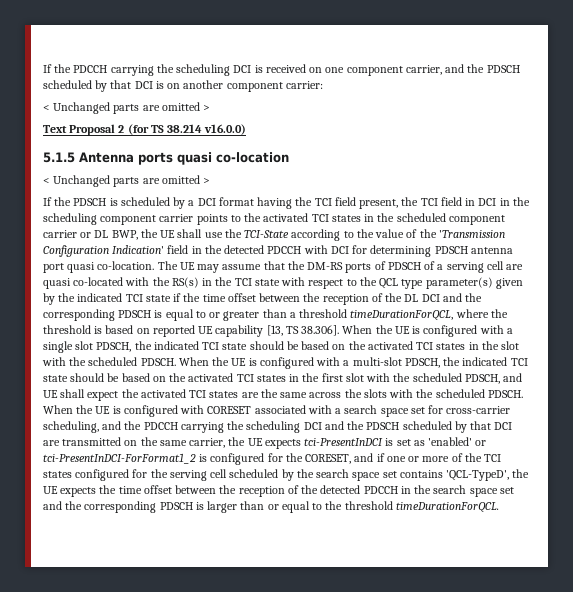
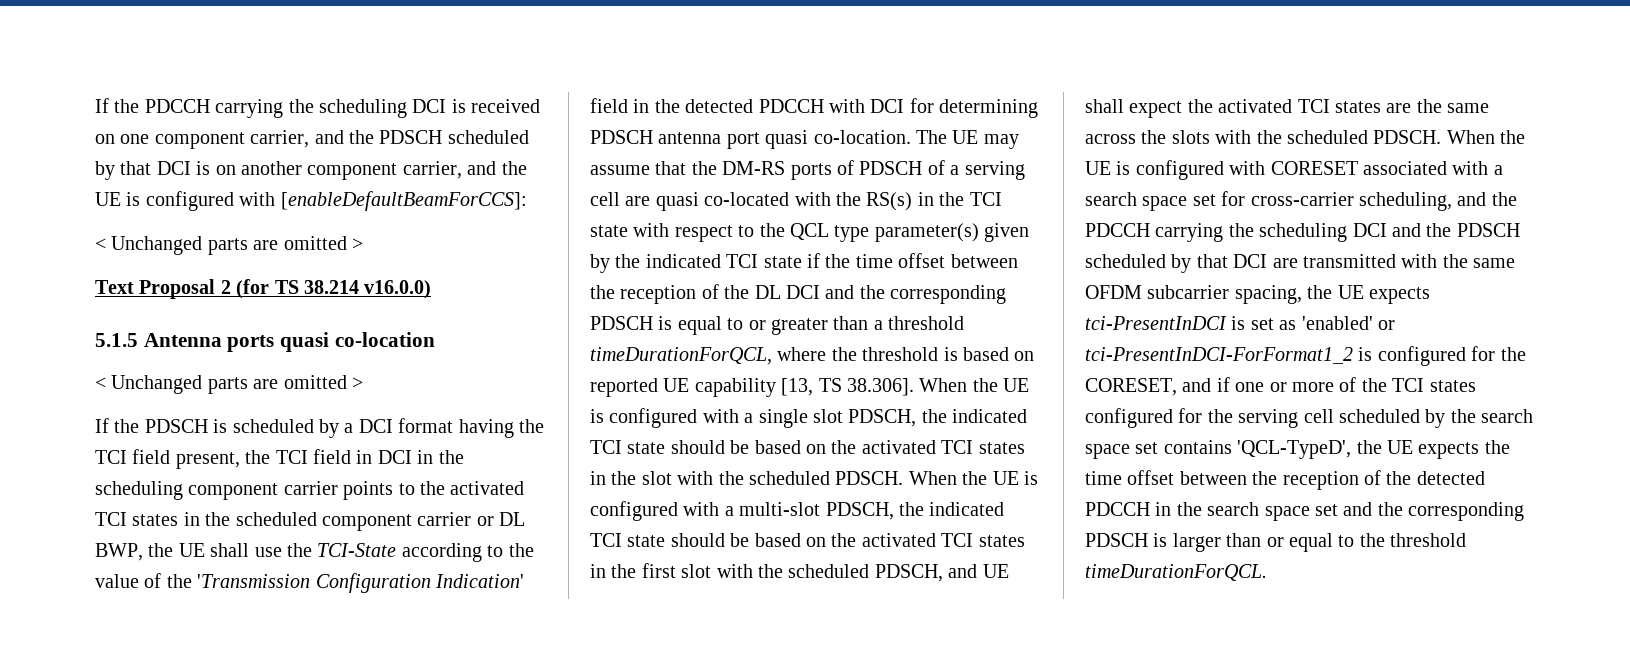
- If the PDCCH carrying the scheduling DCI is received on one component carrier, and the PDSCH scheduled by that DCI is on another component carrier:
+ If the PDCCH carrying the scheduling DCI is received on one component carrier, and the PDSCH scheduled by that DCI is on another component carrier, and the UE is configured with [enableDefaultBeamForCCS]:
- When the UE is configured with CORESET associated with a search space set for cross-carrier scheduling, and the PDCCH carrying the scheduling DCI and the PDSCH scheduled by that DCI are transmitted on the same carrier, the UE expects tci-PresentInDCI is set as 'enabled' or tci-PresentInDCI-ForFormat1_2 is configured for the CORESET, and if one or more of the TCI states configured for the serving cell scheduled by the search space set contains 'QCL-TypeD', the UE expects the time offset between the reception of the detected PDCCH in the search space set and the corresponding PDSCH is larger than or equal to the threshold timeDurationForQCL.
+ When the UE is configured with CORESET associated with a search space set for cross-carrier scheduling, and the PDCCH carrying the scheduling DCI and the PDSCH scheduled by that DCI are transmitted with the same OFDM subcarrier spacing, the UE expects tci-PresentInDCI is set as 'enabled' or tci-PresentInDCI-ForFormat1_2 is configured for the CORESET, and if one or more of the TCI states configured for the serving cell scheduled by the search space set contains 'QCL-TypeD', the UE expects the time offset between the reception of the detected PDCCH in the search space set and the corresponding PDSCH is larger than or equal to the threshold timeDurationForQCL.

